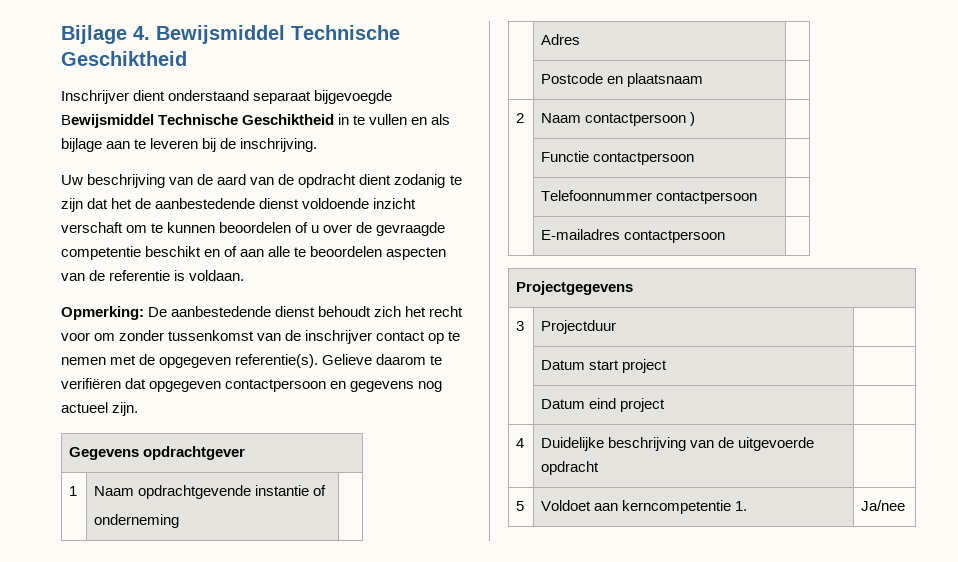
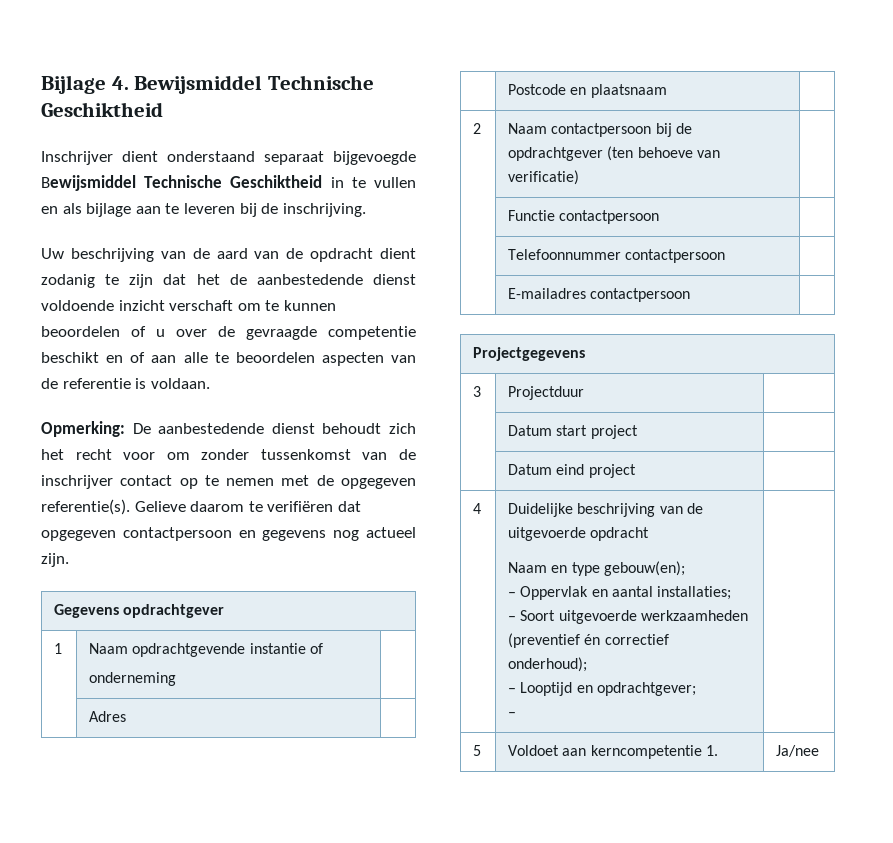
- 2 | Naam contactpersoon ) |
+ 2 | Naam contactpersoon bij de opdrachtgever (ten behoeve van verificatie) |
- 4 | Duidelijke beschrijving van de uitgevoerde opdracht |
+ 4 | Duidelijke beschrijving van de uitgevoerde opdracht
+ Naam en type gebouw(en);
+ – Oppervlak en aantal installaties;
+ – Soort uitgevoerde werkzaamheden (preventief én correctief onderhoud);
+ – Looptijd en opdrachtgever;
+ – |

